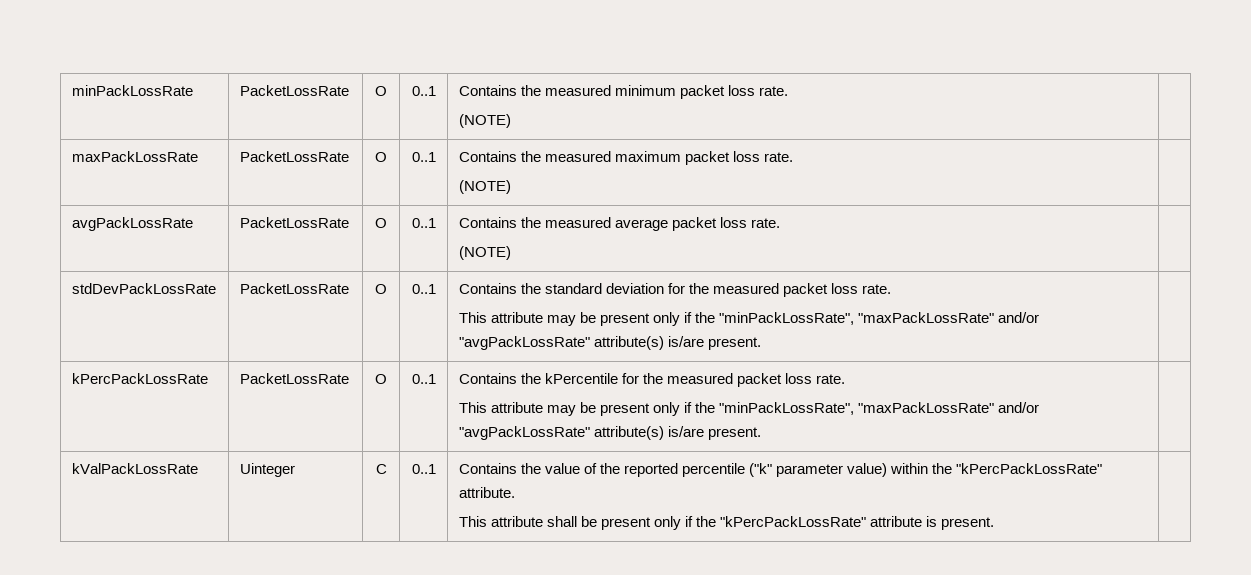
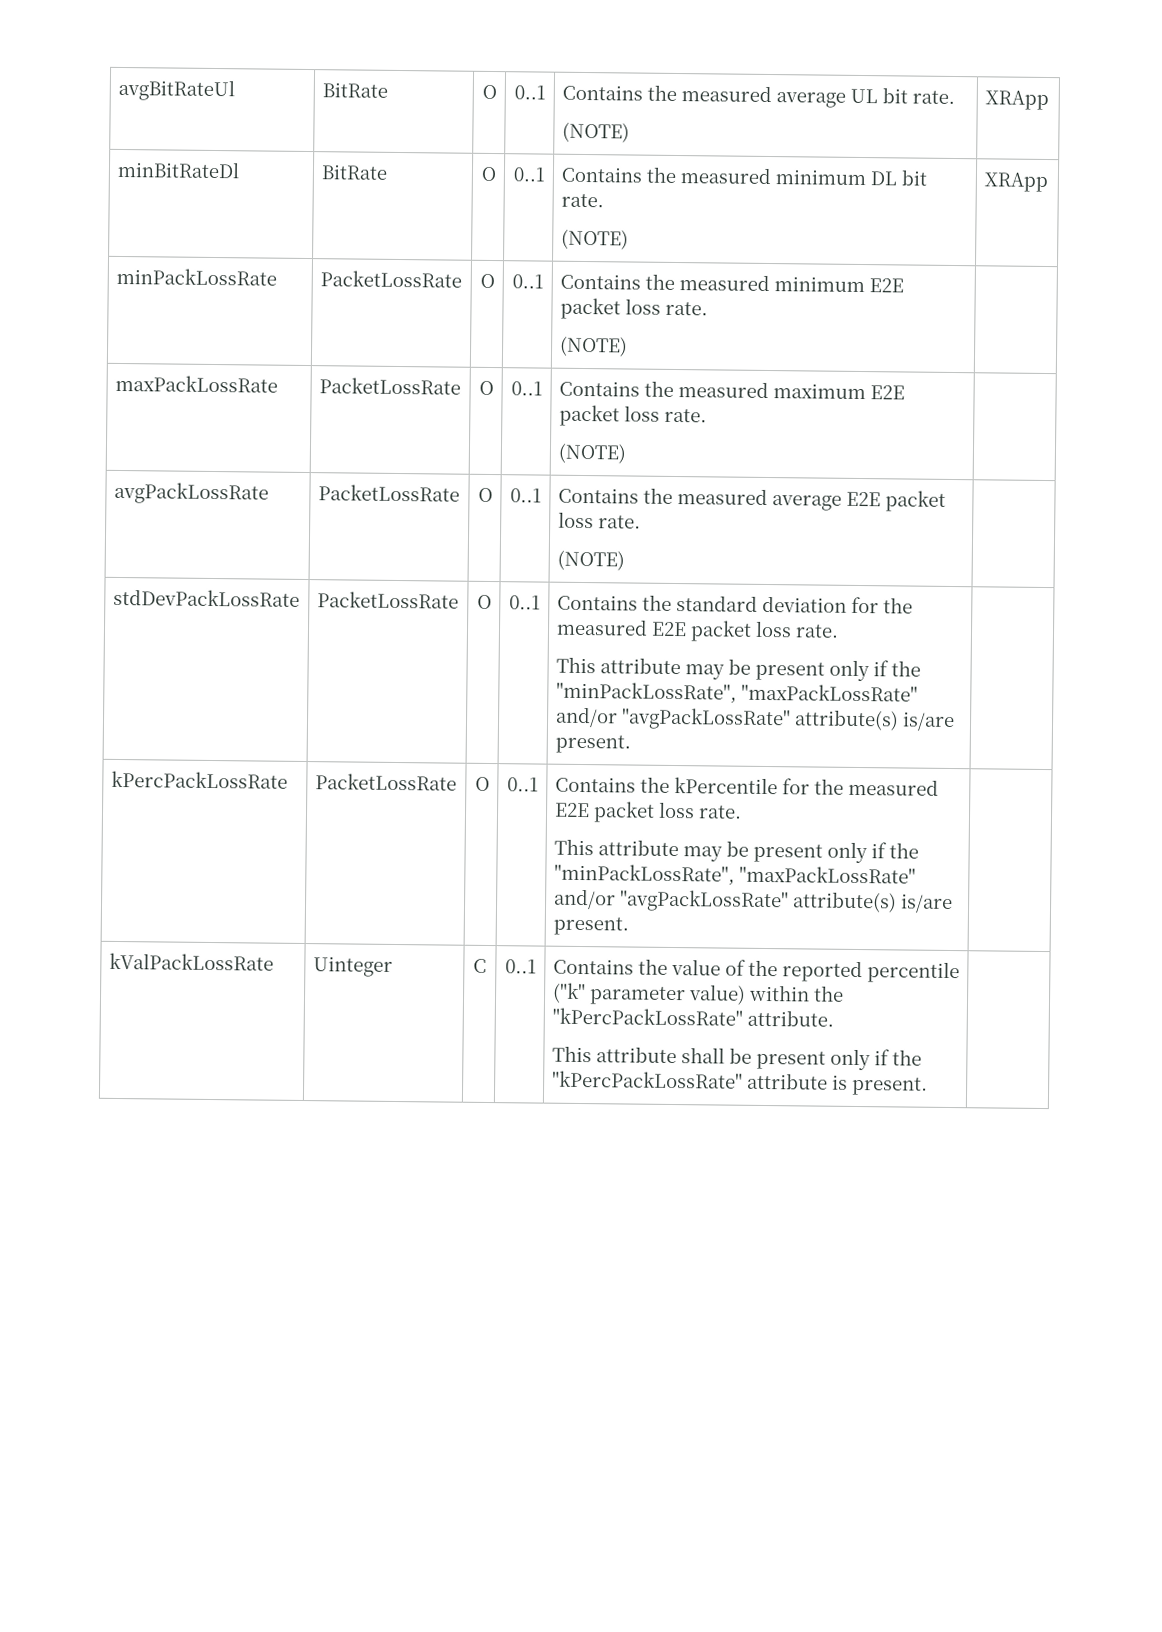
+ avgBitRateUl | BitRate | O | 0..1 | Contains the measured average UL bit rate.
+ (NOTE) | XRApp
+ minBitRateDl | BitRate | O | 0..1 | Contains the measured minimum DL bit rate.
+ (NOTE) | XRApp
- minPackLossRate | PacketLossRate | O | 0..1 | Contains the measured minimum packet loss rate.
+ minPackLossRate | PacketLossRate | O | 0..1 | Contains the measured minimum E2E packet loss rate.
- maxPackLossRate | PacketLossRate | O | 0..1 | Contains the measured maximum packet loss rate.
+ maxPackLossRate | PacketLossRate | O | 0..1 | Contains the measured maximum E2E packet loss rate.
- avgPackLossRate | PacketLossRate | O | 0..1 | Contains the measured average packet loss rate.
+ avgPackLossRate | PacketLossRate | O | 0..1 | Contains the measured average E2E packet loss rate.
- stdDevPackLossRate | PacketLossRate | O | 0..1 | Contains the standard deviation for the measured packet loss rate.
+ stdDevPackLossRate | PacketLossRate | O | 0..1 | Contains the standard deviation for the measured E2E packet loss rate.
- kPercPackLossRate | PacketLossRate | O | 0..1 | Contains the kPercentile for the measured packet loss rate.
+ kPercPackLossRate | PacketLossRate | O | 0..1 | Contains the kPercentile for the measured E2E packet loss rate.

